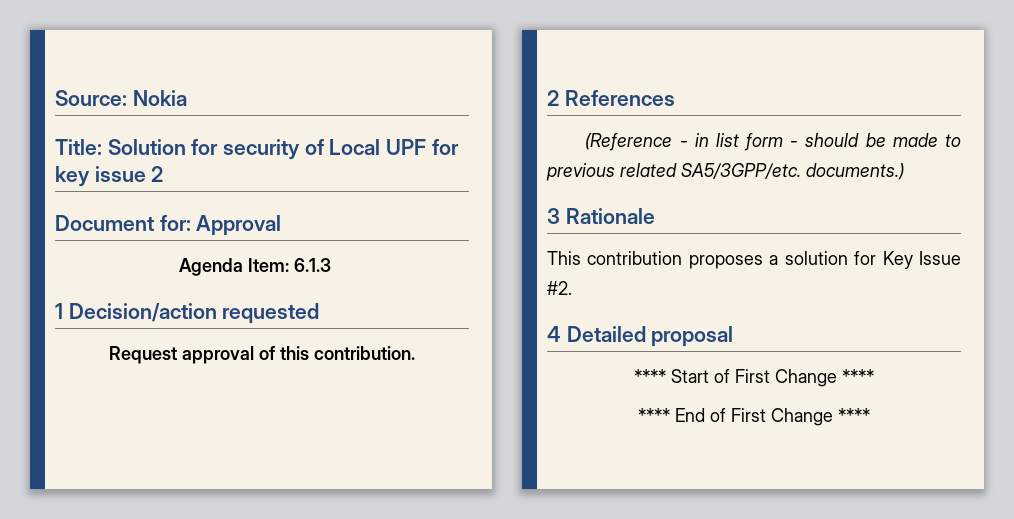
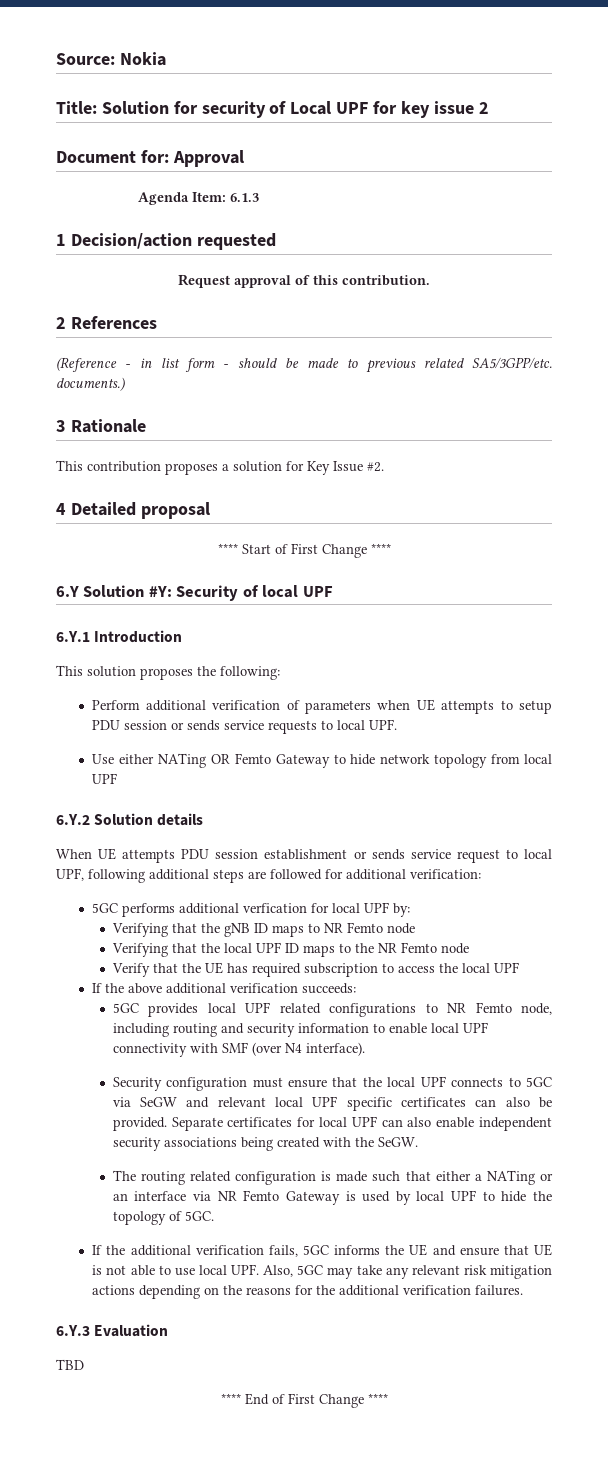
+ 6.Y Solution #Y: Security of local UPF
+ 6.Y.1 Introduction
+ This solution proposes the following:
+ Perform additional verification of parameters when UE attempts to setup PDU session or sends service requests to local UPF.
+ Use either NATing OR Femto Gateway to hide network topology from local UPF
+ 6.Y.2 Solution details
+ When UE attempts PDU session establishment or sends service request to local UPF, following additional steps are followed for additional verification:
+ 5GC performs additional verfication for local UPF by:
+ Verifying that the gNB ID maps to NR Femto node
+ Verifying that the local UPF ID maps to the NR Femto node
+ Verify that the UE has required subscription to access the local UPF
+ If the above additional verification succeeds:
+ 5GC provides local UPF related configurations to NR Femto node, including routing and security information to enable local UPF connectivity with SMF (over N4 interface).
+ Security configuration must ensure that the local UPF connects to 5GC via SeGW and relevant local UPF specific certificates can also be provided. Separate certificates for local UPF can also enable independent security associations being created with the SeGW.
+ The routing related configuration is made such that either a NATing or an interface via NR Femto Gateway is used by local UPF to hide the topology of 5GC.
+ If the additional verification fails, 5GC informs the UE and ensure that UE is not able to use local UPF. Also, 5GC may take any relevant risk mitigation actions depending on the reasons for the additional verification failures.
+ 6.Y.3 Evaluation
+ TBD

